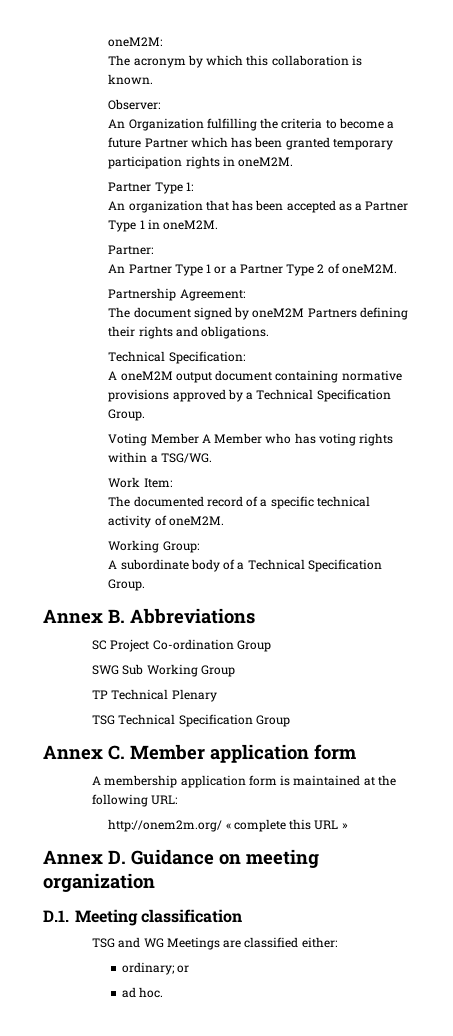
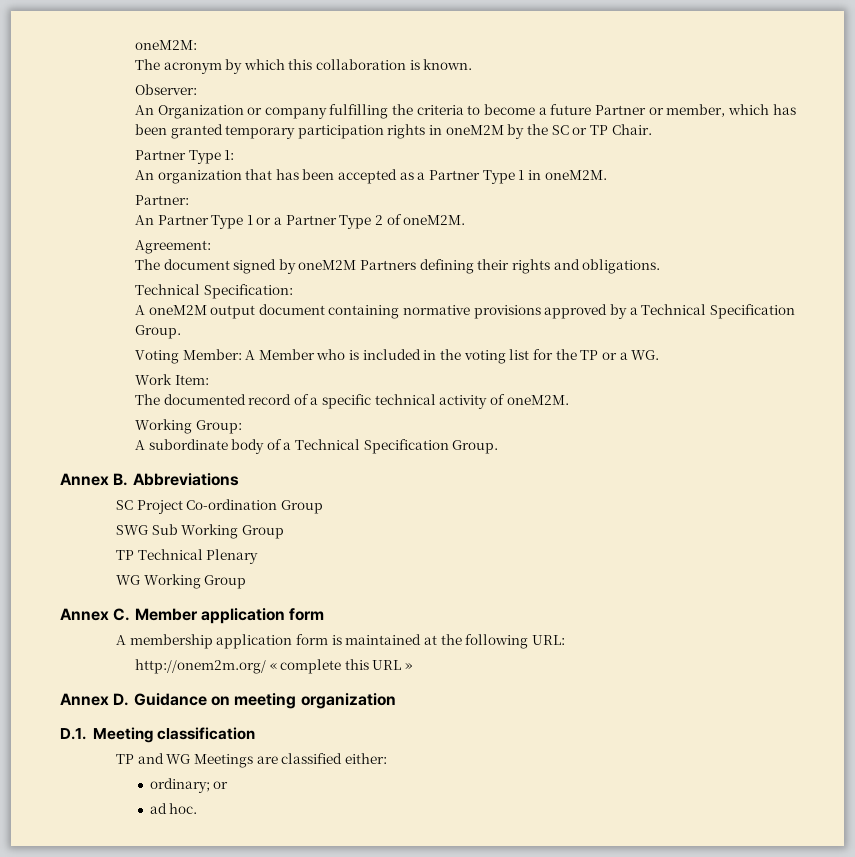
- An Organization fulfilling the criteria to become a future Partner which has been granted temporary participation rights in oneM2M.
+ An Organization or company fulfilling the criteria to become a future Partner or member, which has been granted temporary participation rights in oneM2M by the SC or TP Chair.
- Partnership Agreement:
+ Agreement:
- Voting Member A Member who has voting rights within a TSG/WG.
+ Voting Member: A Member who is included in the voting list for the TP or a WG.
- TSG Technical Specification Group
+ WG Working Group
- TSG and WG Meetings are classified either:
+ TP and WG Meetings are classified either:

